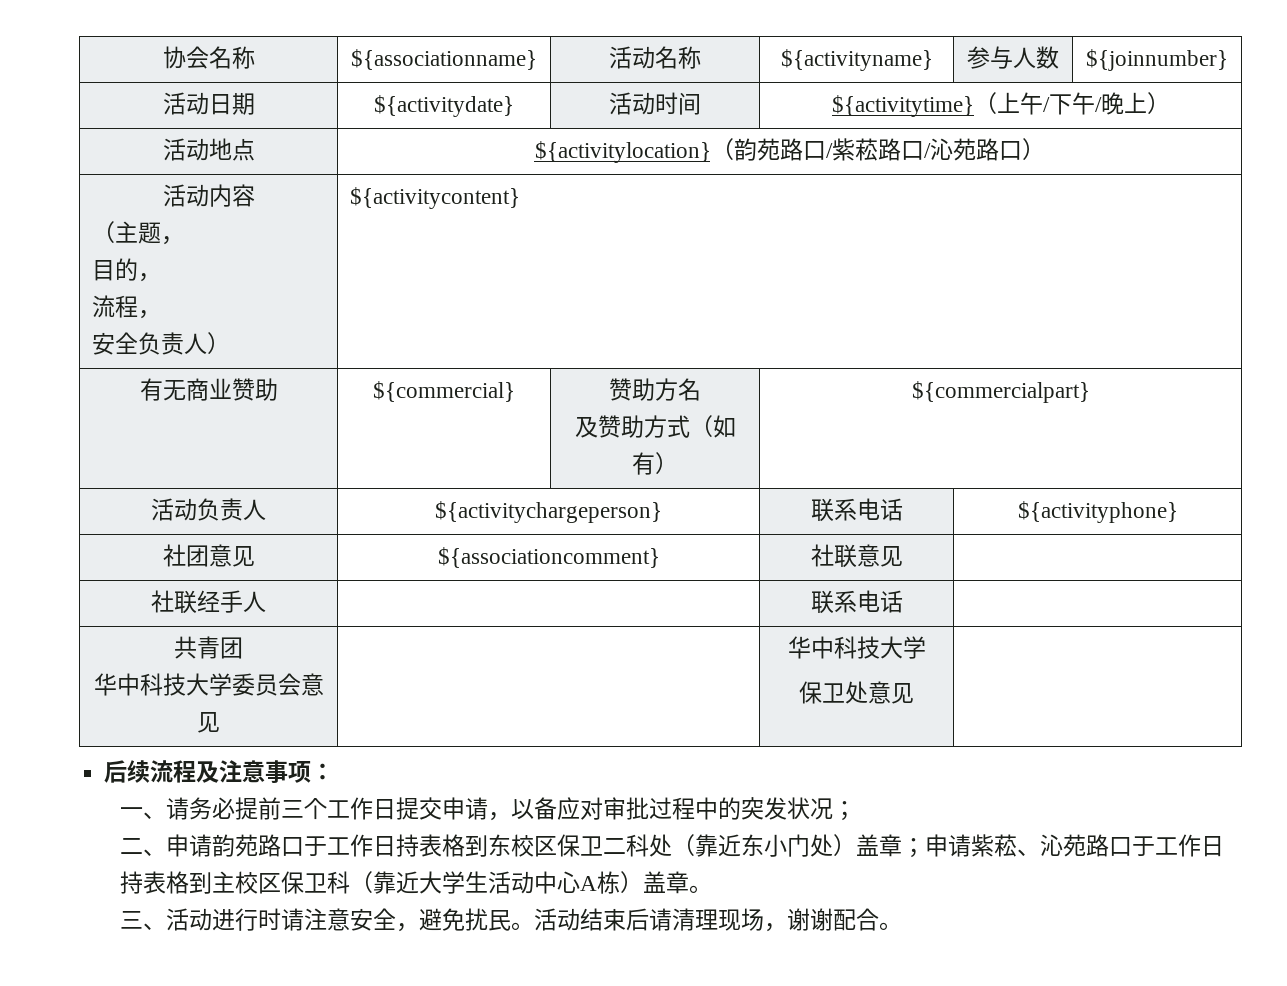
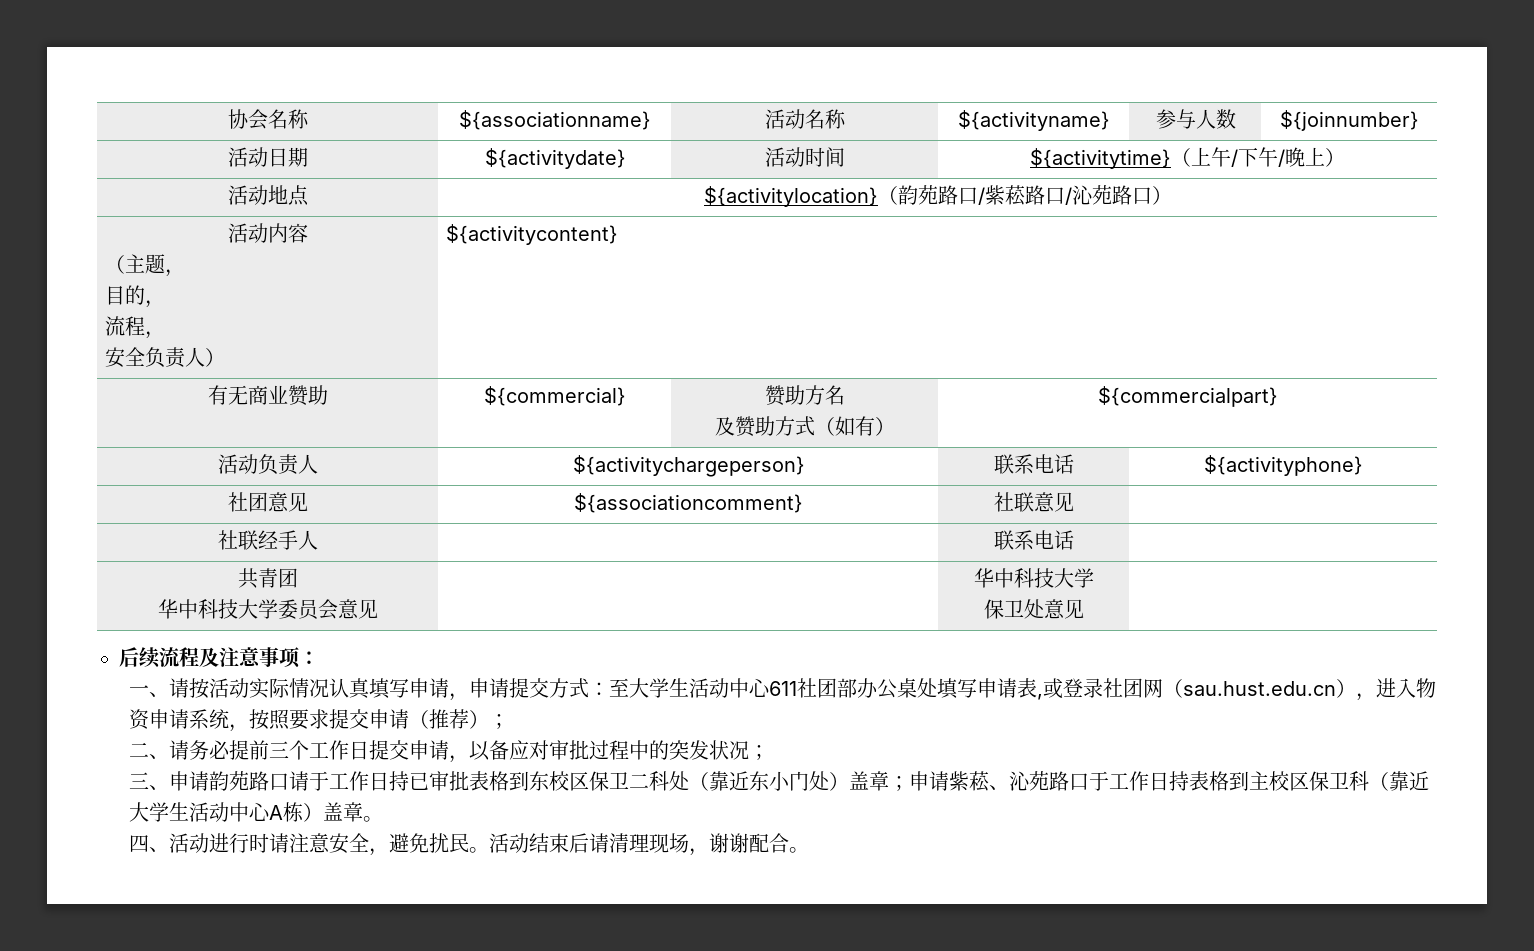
- 一、请务必提前三个工作日提交申请，以备应对审批过程中的突发状况；
+ 一、请按活动实际情况认真填写申请，申请提交方式：至大学生活动中心611社团部办公桌处填写申请表,或登录社团网（sau.hust.edu.cn），进入物资申请系统，按照要求提交申请（推荐）；
+ 二、请务必提前三个工作日提交申请，以备应对审批过程中的突发状况；
- 二、申请韵苑路口于工作日持表格到东校区保卫二科处（靠近东小门处）盖章；申请紫菘、沁苑路口于工作日持表格到主校区保卫科（靠近大学生活动中心A栋）盖章。
+ 三、申请韵苑路口请于工作日持已审批表格到东校区保卫二科处（靠近东小门处）盖章；申请紫菘、沁苑路口于工作日持表格到主校区保卫科（靠近大学生活动中心A栋）盖章。
- 三、活动进行时请注意安全，避免扰民。
+ 四、活动进行时请注意安全，避免扰民。

